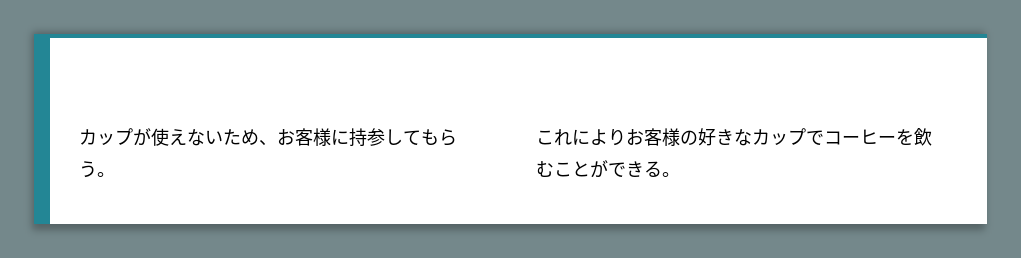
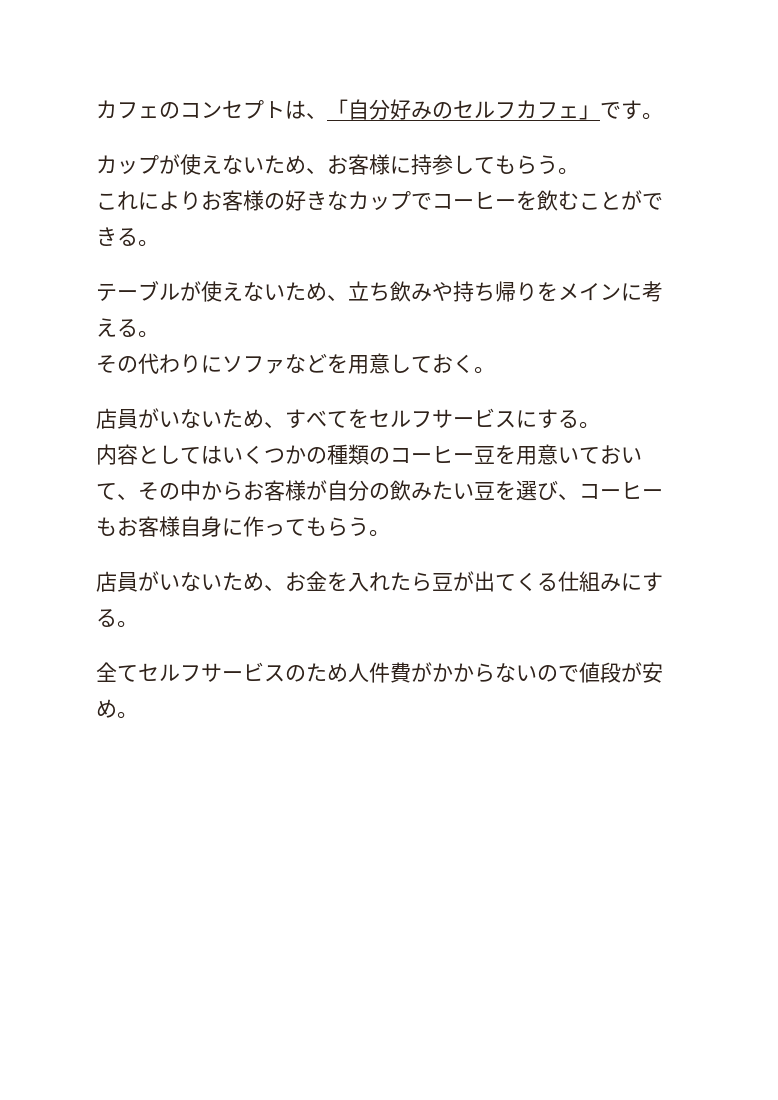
+ カフェのコンセプトは、「自分好みのセルフカフェ」です。
+ テーブルが使えないため、立ち飲みや持ち帰りをメインに考える。
+ その代わりにソファなどを用意しておく。
+ 店員がいないため、すべてをセルフサービスにする。
+ 内容としてはいくつかの種類のコーヒー豆を用意いておいて、その中からお客様が自分の飲みたい豆を選び、コーヒーもお客様自身に作ってもらう。
+ 店員がいないため、お金を入れたら豆が出てくる仕組みにする。
+ 全てセルフサービスのため人件費がかからないので値段が安め。

